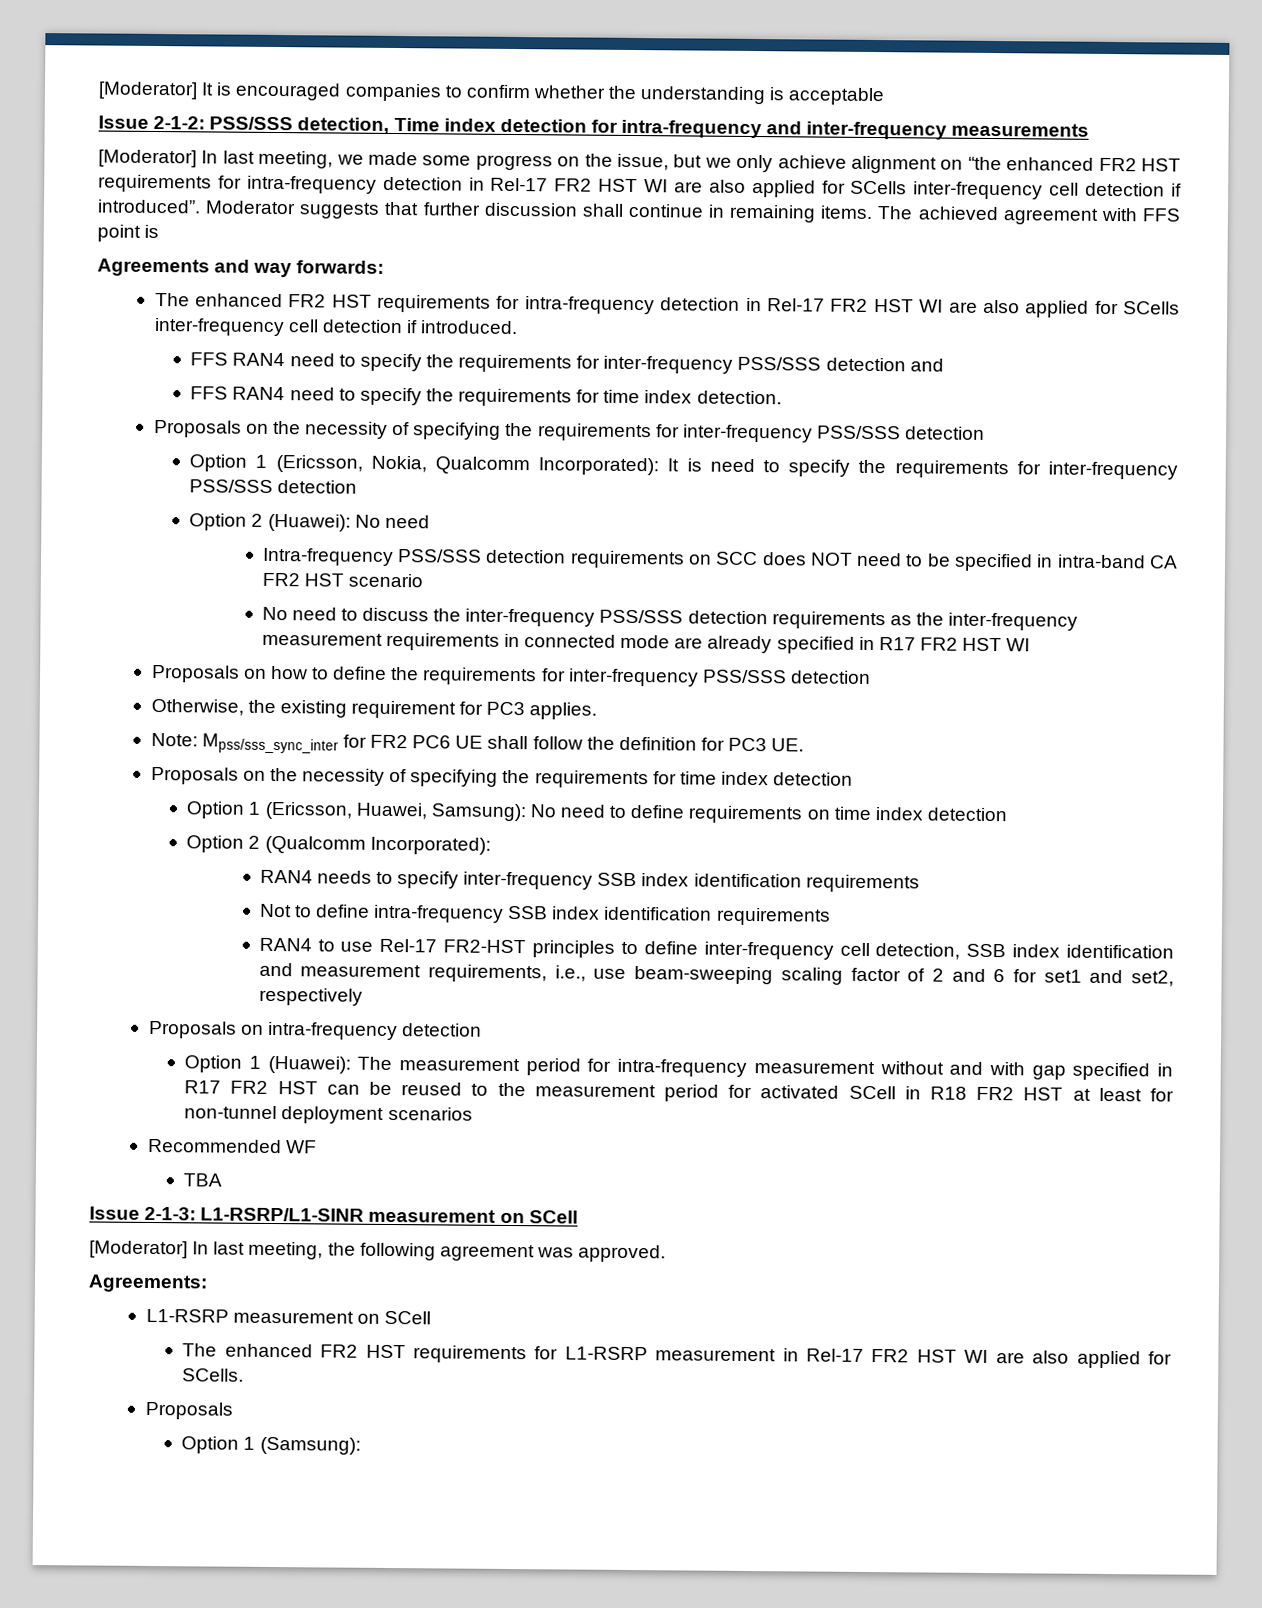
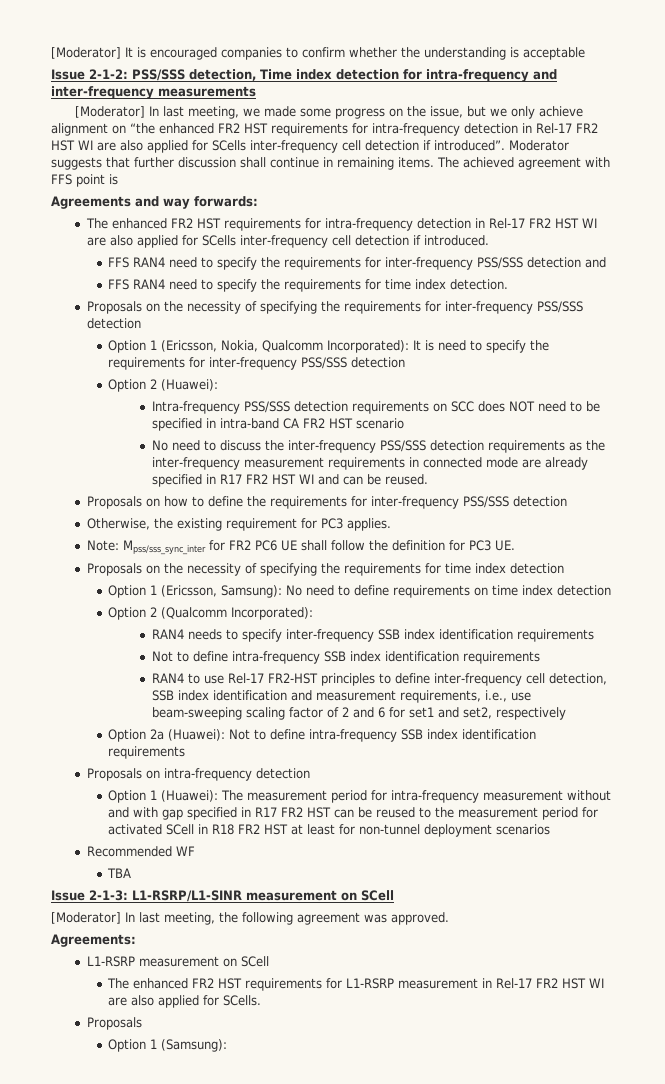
- Option 2 (Huawei): No need
+ Option 2 (Huawei):
- No need to discuss the inter-frequency PSS/SSS detection requirements as the inter-frequency measurement requirements in connected mode are already specified in R17 FR2 HST WI
+ No need to discuss the inter-frequency PSS/SSS detection requirements as the inter-frequency measurement requirements in connected mode are already specified in R17 FR2 HST WI and can be reused.
- Option 1 (Ericsson, Huawei, Samsung): No need to define requirements on time index detection
+ Option 1 (Ericsson, Samsung): No need to define requirements on time index detection
+ Option 2a (Huawei): Not to define intra-frequency SSB index identification requirements

